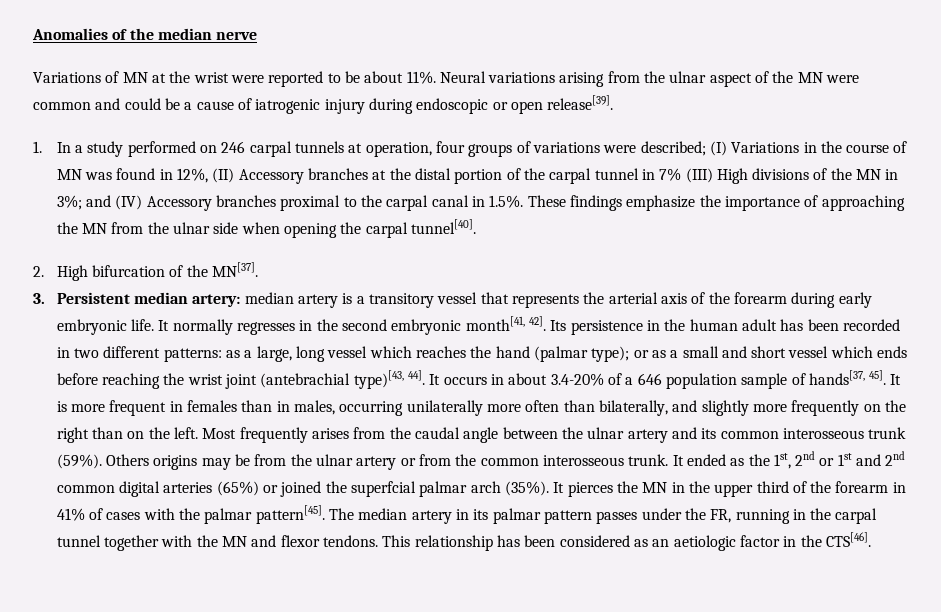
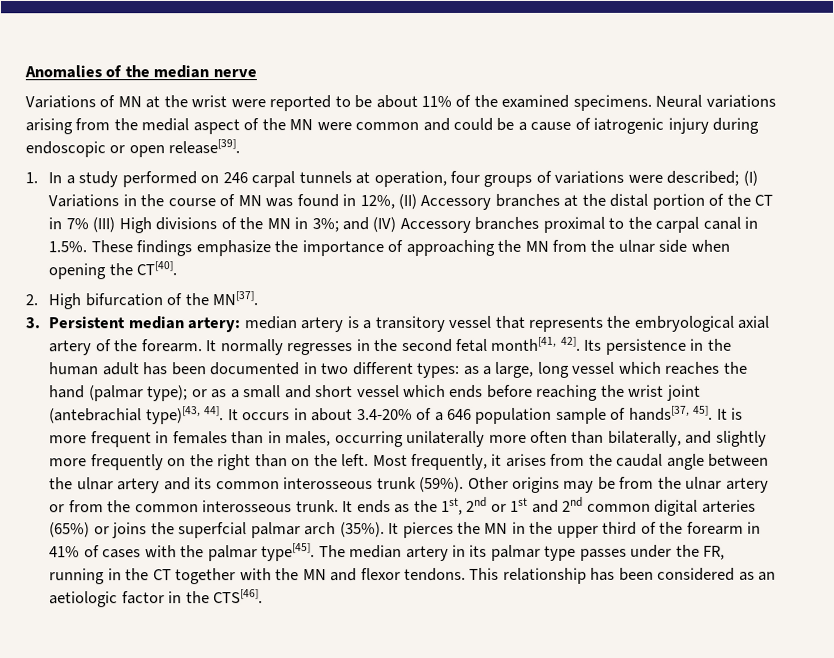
- Variations of MN at the wrist were reported to be about 11%.
+ Variations of MN at the wrist were reported to be about 11% of the examined specimens.
- Neural variations arising from the ulnar aspect of the MN were common and could be a cause of iatrogenic injury during endoscopic or open release[39].
+ Neural variations arising from the medial aspect of the MN were common and could be a cause of iatrogenic injury during endoscopic or open release[39].
- (I) Variations in the course of MN was found in 12%, (II) Accessory branches at the distal portion of the carpal tunnel in 7% (III) High divisions of the MN in 3%;
+ (I) Variations in the course of MN was found in 12%, (II) Accessory branches at the distal portion of the CT in 7% (III) High divisions of the MN in 3%;
- and (IV) Accessory branches proximal to the carpal canal in 1.5%. These findings emphasize the importance of approaching the MN from the ulnar side when opening the carpal tunnel[40].
+ and (IV) Accessory branches proximal to the carpal canal in 1.5%. These findings emphasize the importance of approaching the MN from the ulnar side when opening the CT[40].
- 3. Persistent median artery: median artery is a transitory vessel that represents the arterial axis of the forearm during early embryonic life.
+ 3. Persistent median artery: median artery is a transitory vessel that represents the embryological axial artery of the forearm.
- It normally regresses in the second embryonic month[41, 42].
+ It normally regresses in the second fetal month[41, 42].
- Its persistence in the human adult has been recorded in two different patterns: as a large, long vessel which reaches the hand (palmar type); or as a small and short vessel which ends before reaching the wrist joint (antebrachial type)[43, 44].
+ Its persistence in the human adult has been documented in two different types: as a large, long vessel which reaches the hand (palmar type); or as a small and short vessel which ends before reaching the wrist joint (antebrachial type)[43, 44].
- Most frequently arises from the caudal angle between the ulnar artery and its common interosseous trunk (59%).
+ Most frequently, it arises from the caudal angle between the ulnar artery and its common interosseous trunk (59%).
- Others origins may be from the ulnar artery or from the common interosseous trunk.
+ Other origins may be from the ulnar artery or from the common interosseous trunk.
- It ended as the 1st, 2nd or 1st and 2nd common digital arteries (65%) or joined the superfcial palmar arch (35%).
+ It ends as the 1st, 2nd or 1st and 2nd common digital arteries (65%) or joins the superfcial palmar arch (35%).
- It pierces the MN in the upper third of the forearm in 41% of cases with the palmar pattern[45].
+ It pierces the MN in the upper third of the forearm in 41% of cases with the palmar type[45].
- The median artery in its palmar pattern passes under the FR, running in the carpal tunnel together with the MN and flexor tendons.
+ The median artery in its palmar type passes under the FR, running in the CT together with the MN and flexor tendons.

